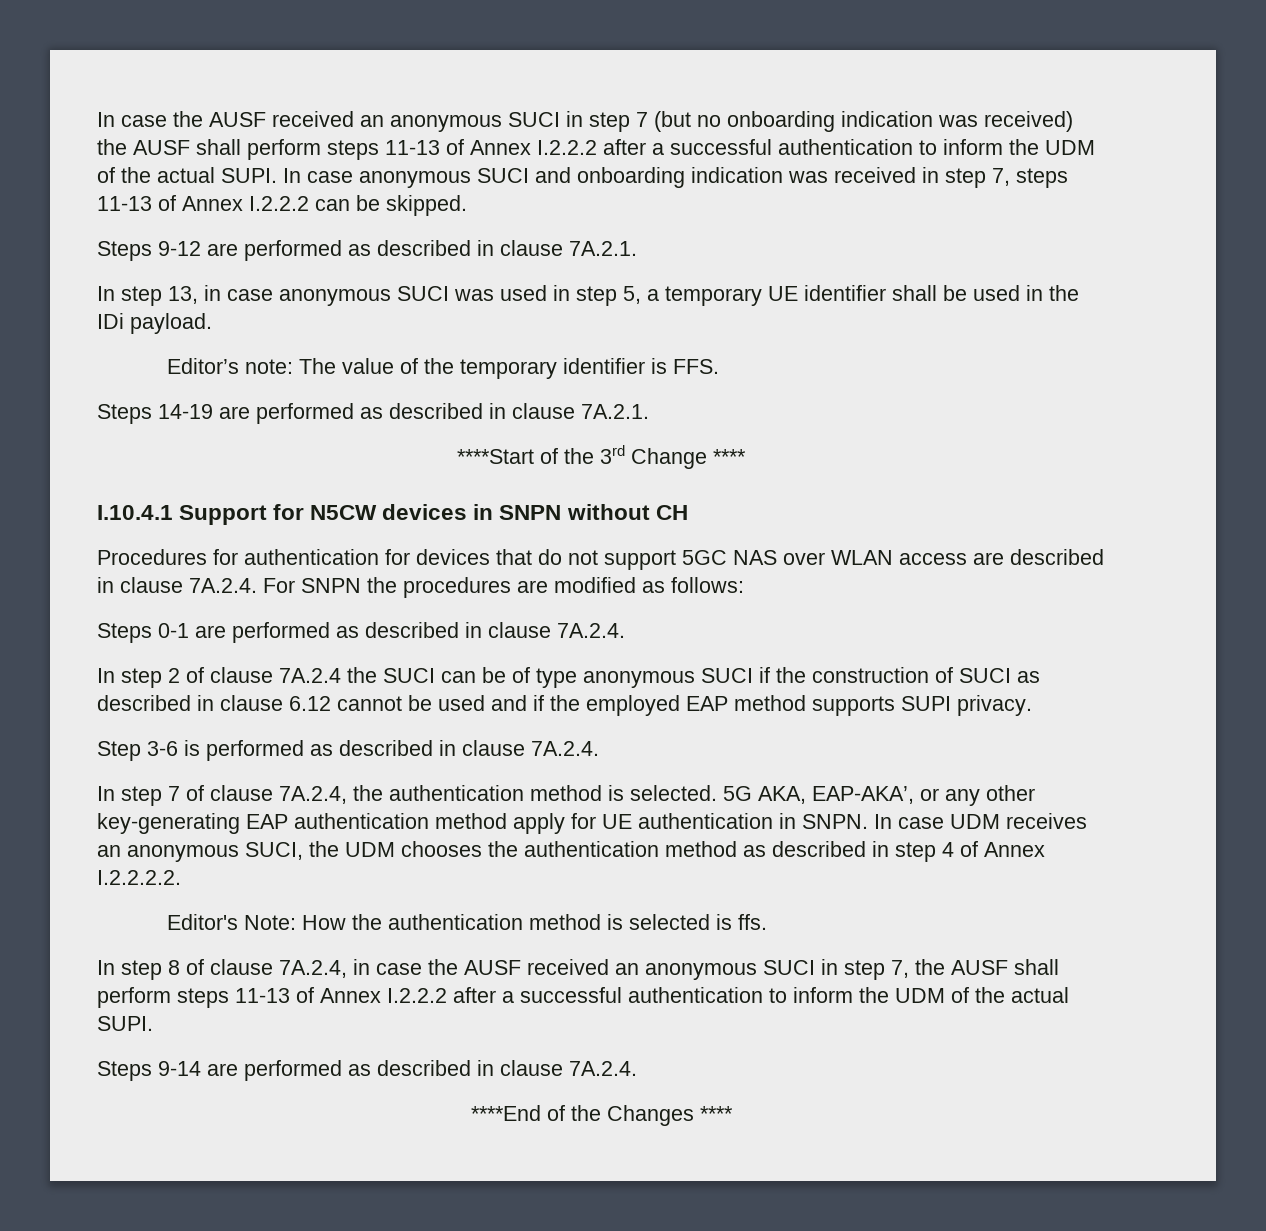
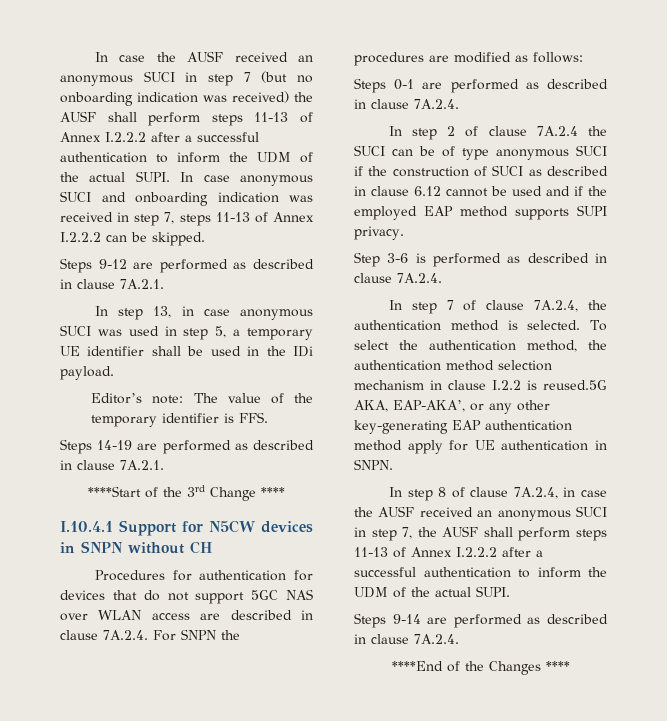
- 5G AKA, EAP-AKA’, or any other key-generating EAP authentication method apply for UE authentication in SNPN. In case UDM receives an anonymous SUCI, the UDM chooses the authentication method as described in step 4 of Annex I.2.2.2.2.
- Editor's Note: How the authentication method is selected is ffs.
+ To select the authentication method, the authentication method selection mechanism in clause I.2.2 is reused.5G AKA, EAP-AKA’, or any other key-generating EAP authentication method apply for UE authentication in SNPN.

